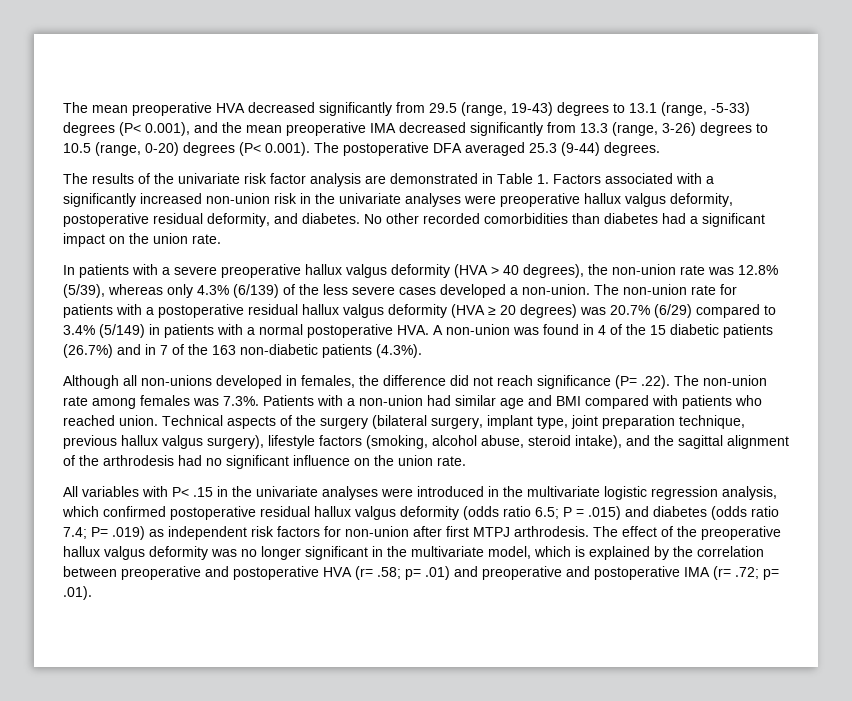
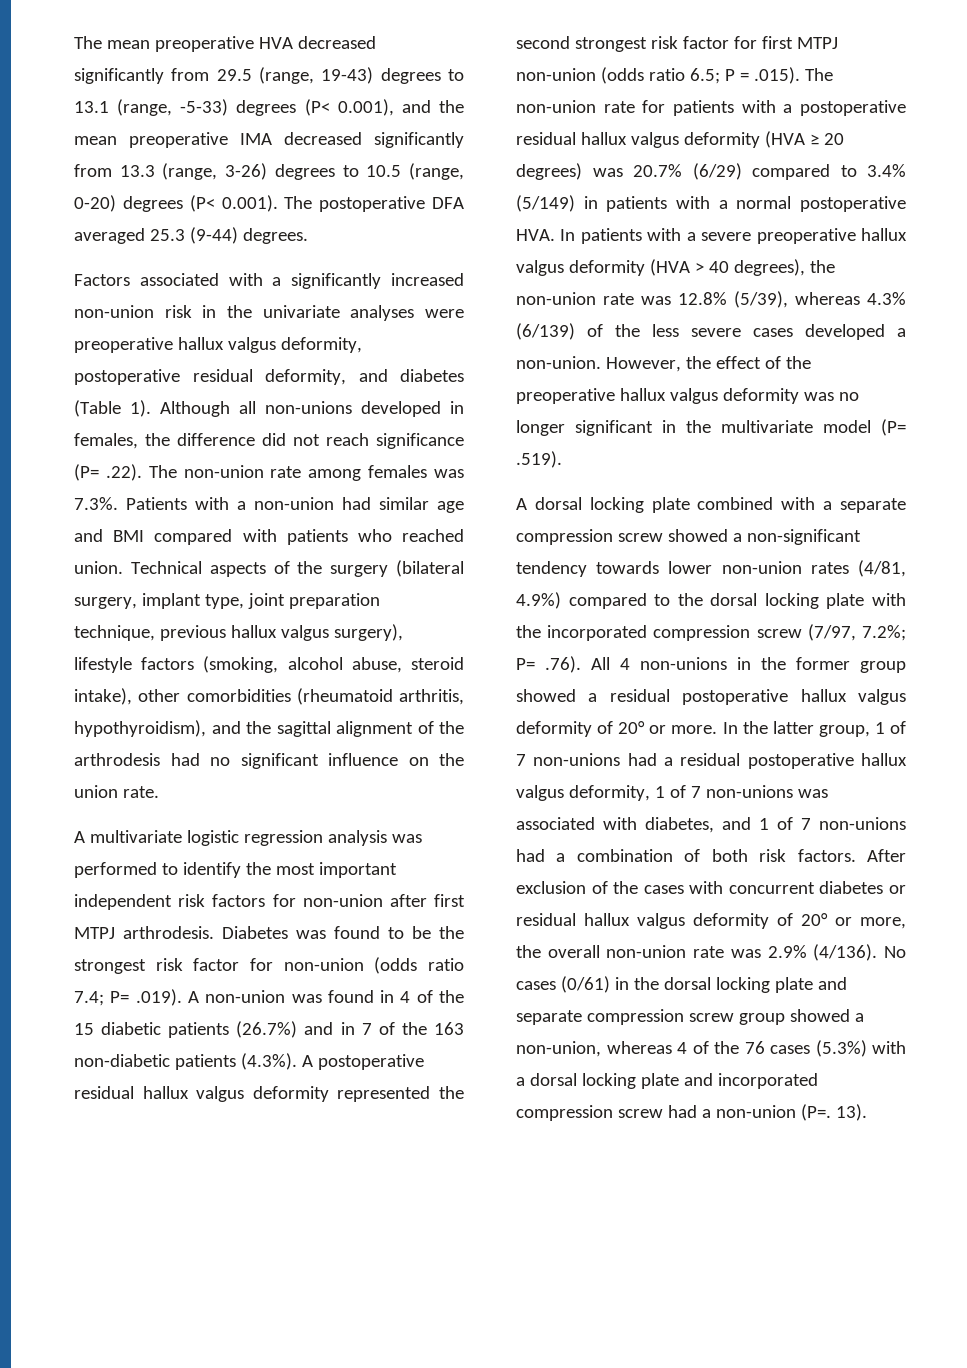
- The results of the univariate risk factor analysis are demonstrated in Table 1. Factors associated with a significantly increased non-union risk in the univariate analyses were preoperative hallux valgus deformity, postoperative residual deformity, and diabetes. No other recorded comorbidities than diabetes had a significant impact on the union rate.
- In patients with a severe preoperative hallux valgus deformity (HVA > 40 degrees), the non-union rate was 12.8% (5/39), whereas only 4.3% (6/139) of the less severe cases developed a non-union. The non-union rate for patients with a postoperative residual hallux valgus deformity (HVA ≥ 20 degrees) was 20.7% (6/29) compared to 3.4% (5/149) in patients with a normal postoperative HVA. A non-union was found in 4 of the 15 diabetic patients (26.7%) and in 7 of the 163 non-diabetic patients (4.3%).
- Although all non-unions developed in females, the difference did not reach significance (P= .22). The non-union rate among females was 7.3%. Patients with a non-union had similar age and BMI compared with patients who reached union.
+ Factors associated with a significantly increased non-union risk in the univariate analyses were preoperative hallux valgus deformity, postoperative residual deformity, and diabetes (Table 1). Although all non-unions developed in females, the difference did not reach significance (P= .22). The non-union rate among females was 7.3%. Patients with a non-union had similar age and BMI compared with patients who reached union.
- Technical aspects of the surgery (bilateral surgery, implant type, joint preparation technique, previous hallux valgus surgery), lifestyle factors (smoking, alcohol abuse, steroid intake), and the sagittal alignment of the arthrodesis had no significant influence on the union rate.
+ Technical aspects of the surgery (bilateral surgery, implant type, joint preparation technique, previous hallux valgus surgery), lifestyle factors (smoking, alcohol abuse, steroid intake), other comorbidities (rheumatoid arthritis, hypothyroidism), and the sagittal alignment of the arthrodesis had no significant influence on the union rate.
- All variables with P< .15 in the univariate analyses were introduced in the multivariate logistic regression analysis, which confirmed postoperative residual hallux valgus deformity (odds ratio 6.5; P = .015) and diabetes (odds ratio 7.4; P= .019) as independent risk factors for non-union after first MTPJ arthrodesis.
+ A multivariate logistic regression analysis was performed to identify the most important independent risk factors for non-union after first MTPJ arthrodesis.
- The effect of the preoperative hallux valgus deformity was no longer significant in the multivariate model, which is explained by the correlation between preoperative and postoperative HVA (r= .58; p= .01) and preoperative and postoperative IMA (r= .72; p= .01).
+ Diabetes was found to be the strongest risk factor for non-union (odds ratio 7.4; P= .019). A non-union was found in 4 of the 15 diabetic patients (26.7%) and in 7 of the 163 non-diabetic patients (4.3%). A postoperative residual hallux valgus deformity represented the second strongest risk factor for first MTPJ non-union (odds ratio 6.5; P = .015). The non-union rate for patients with a postoperative residual hallux valgus deformity (HVA ≥ 20 degrees) was 20.7% (6/29) compared to 3.4% (5/149) in patients with a normal postoperative HVA. In patients with a severe preoperative hallux valgus deformity (HVA > 40 degrees), the non-union rate was 12.8% (5/39), whereas 4.3% (6/139) of the less severe cases developed a non-union. However, the effect of the preoperative hallux valgus deformity was no longer significant in the multivariate model (P= .519).
+ A dorsal locking plate combined with a separate compression screw showed a non-significant tendency towards lower non-union rates (4/81, 4.9%) compared to the dorsal locking plate with the incorporated compression screw (7/97, 7.2%; P= .76). All 4 non-unions in the former group showed a residual postoperative hallux valgus deformity of 20° or more. In the latter group, 1 of 7 non-unions had a residual postoperative hallux valgus deformity, 1 of 7 non-unions was associated with diabetes, and 1 of 7 non-unions had a combination of both risk factors. After exclusion of the cases with concurrent diabetes or residual hallux valgus deformity of 20° or more, the overall non-union rate was 2.9% (4/136). No cases (0/61) in the dorsal locking plate and separate compression screw group showed a non-union, whereas 4 of the 76 cases (5.3%) with a dorsal locking plate and incorporated compression screw had a non-union (P=. 13).

